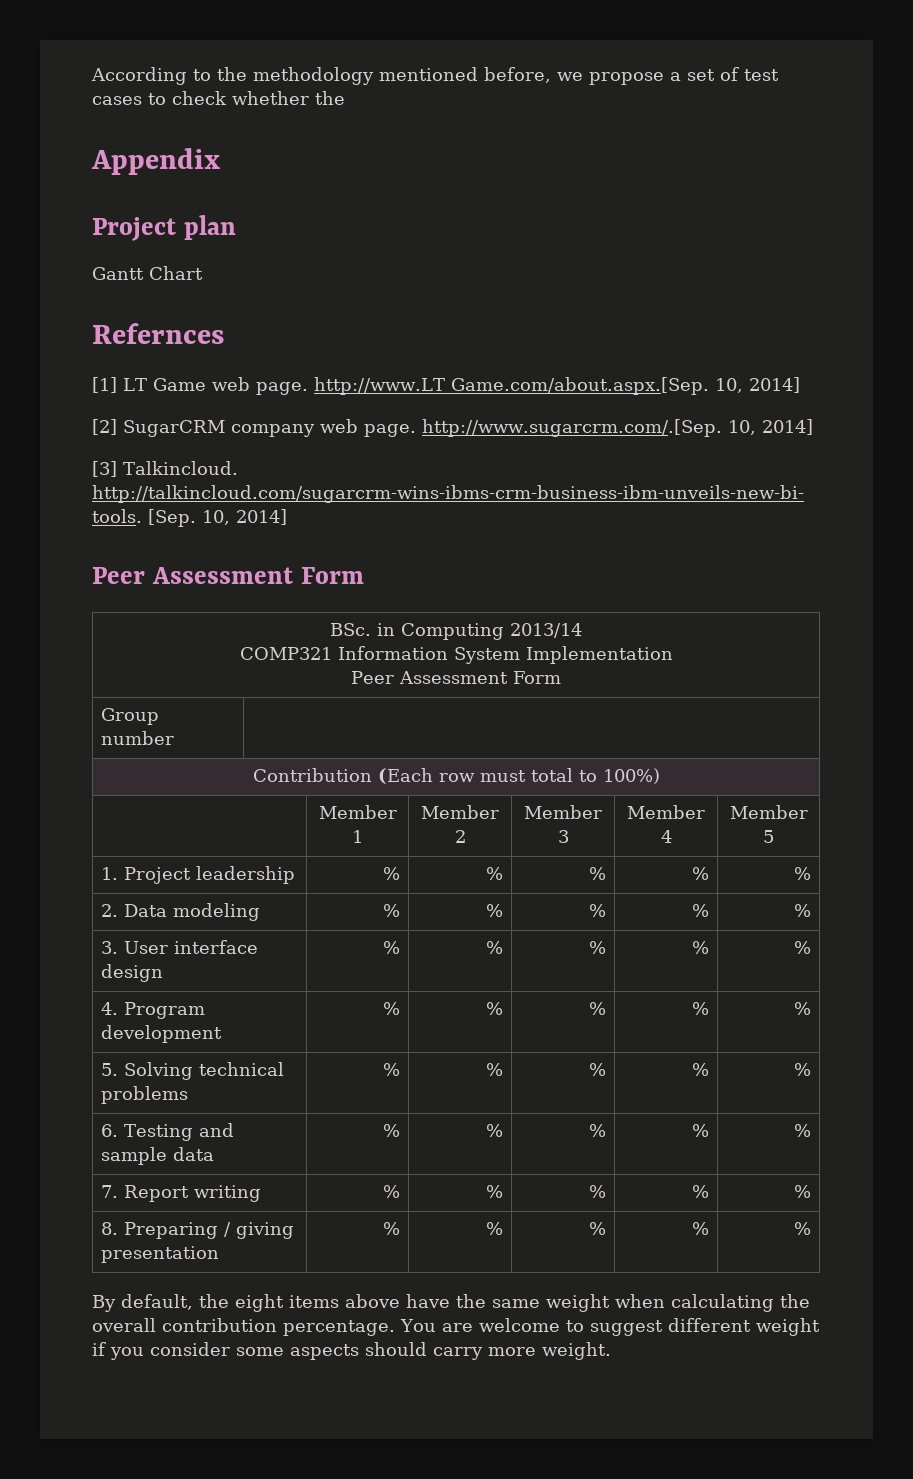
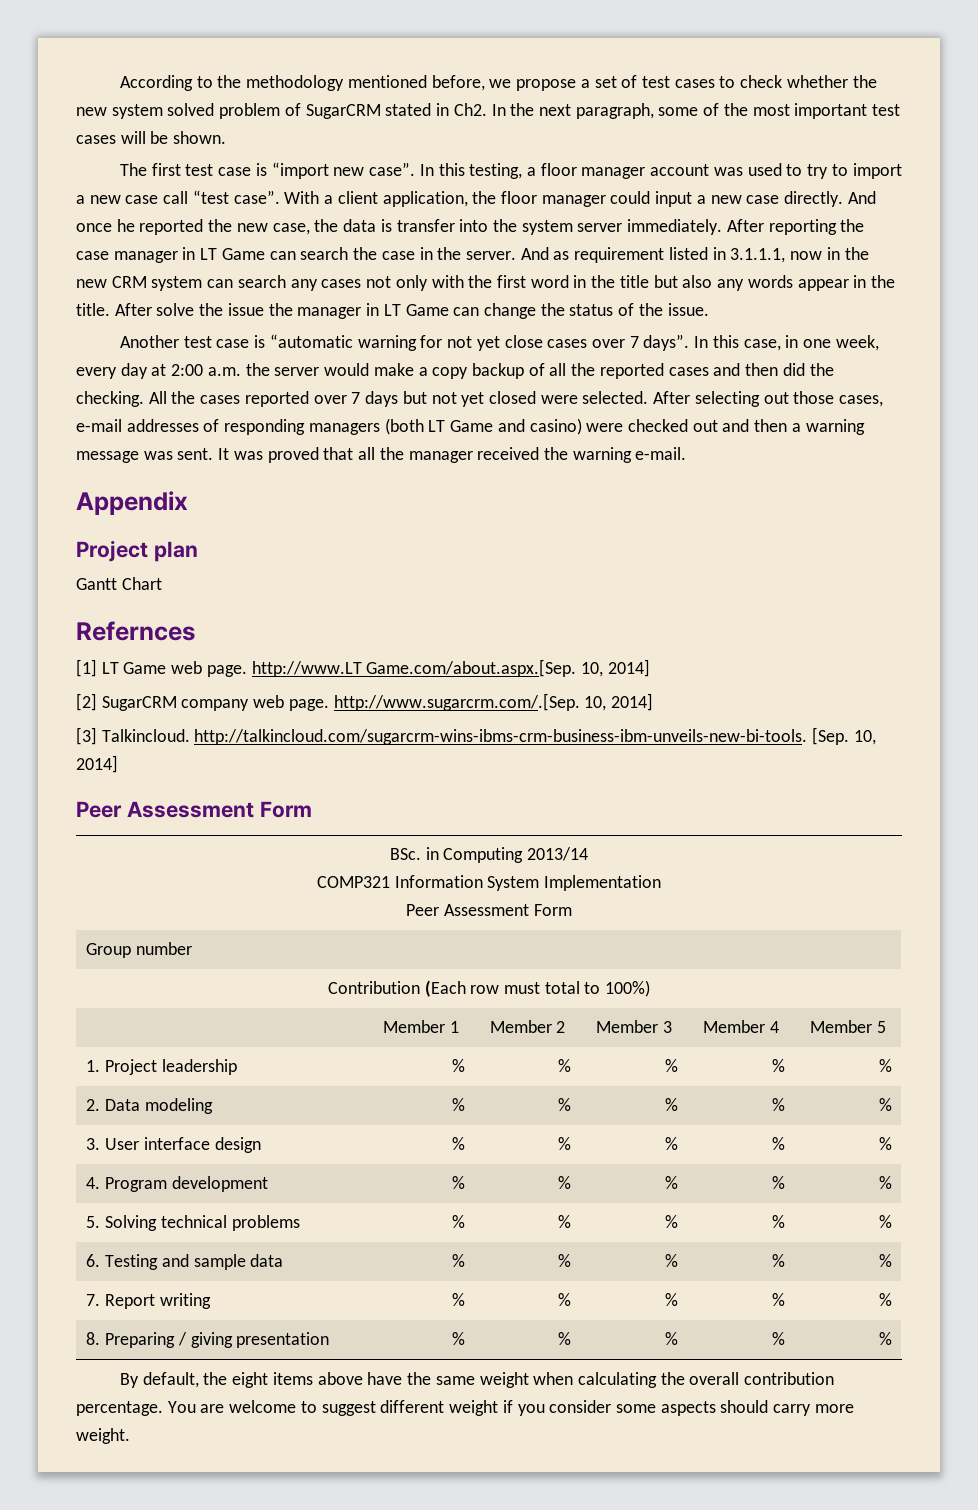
- According to the methodology mentioned before, we propose a set of test cases to check whether the
+ According to the methodology mentioned before, we propose a set of test cases to check whether the new system solved problem of SugarCRM stated in Ch2. In the next paragraph, some of the most important test cases will be shown.
+ The first test case is “import new case”. In this testing, a floor manager account was used to try to import a new case call “test case”. With a client application, the floor manager could input a new case directly. And once he reported the new case, the data is transfer into the system server immediately. After reporting the case manager in LT Game can search the case in the server. And as requirement listed in 3.1.1.1, now in the new CRM system can search any cases not only with the first word in the title but also any words appear in the title. After solve the issue the manager in LT Game can change the status of the issue.
+ Another test case is “automatic warning for not yet close cases over 7 days”. In this case, in one week, every day at 2:00 a.m. the server would make a copy backup of all the reported cases and then did the checking. All the cases reported over 7 days but not yet closed were selected. After selecting out those cases, e-mail addresses of responding managers (both LT Game and casino) were checked out and then a warning message was sent. It was proved that all the manager received the warning e-mail.

